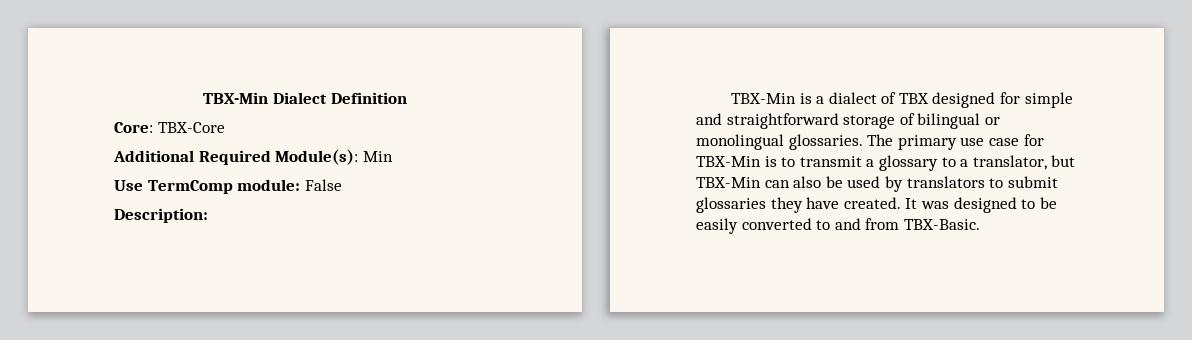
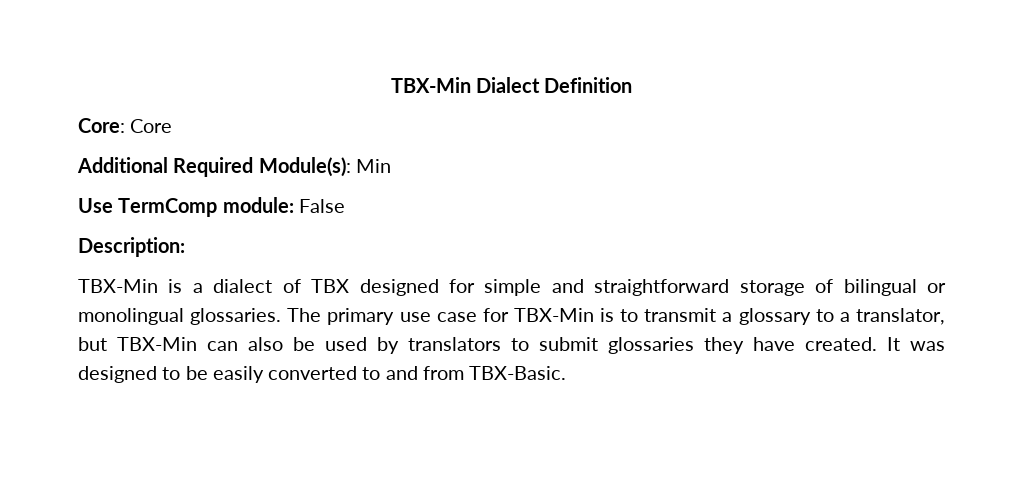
- Core: TBX-Core
+ Core: Core

